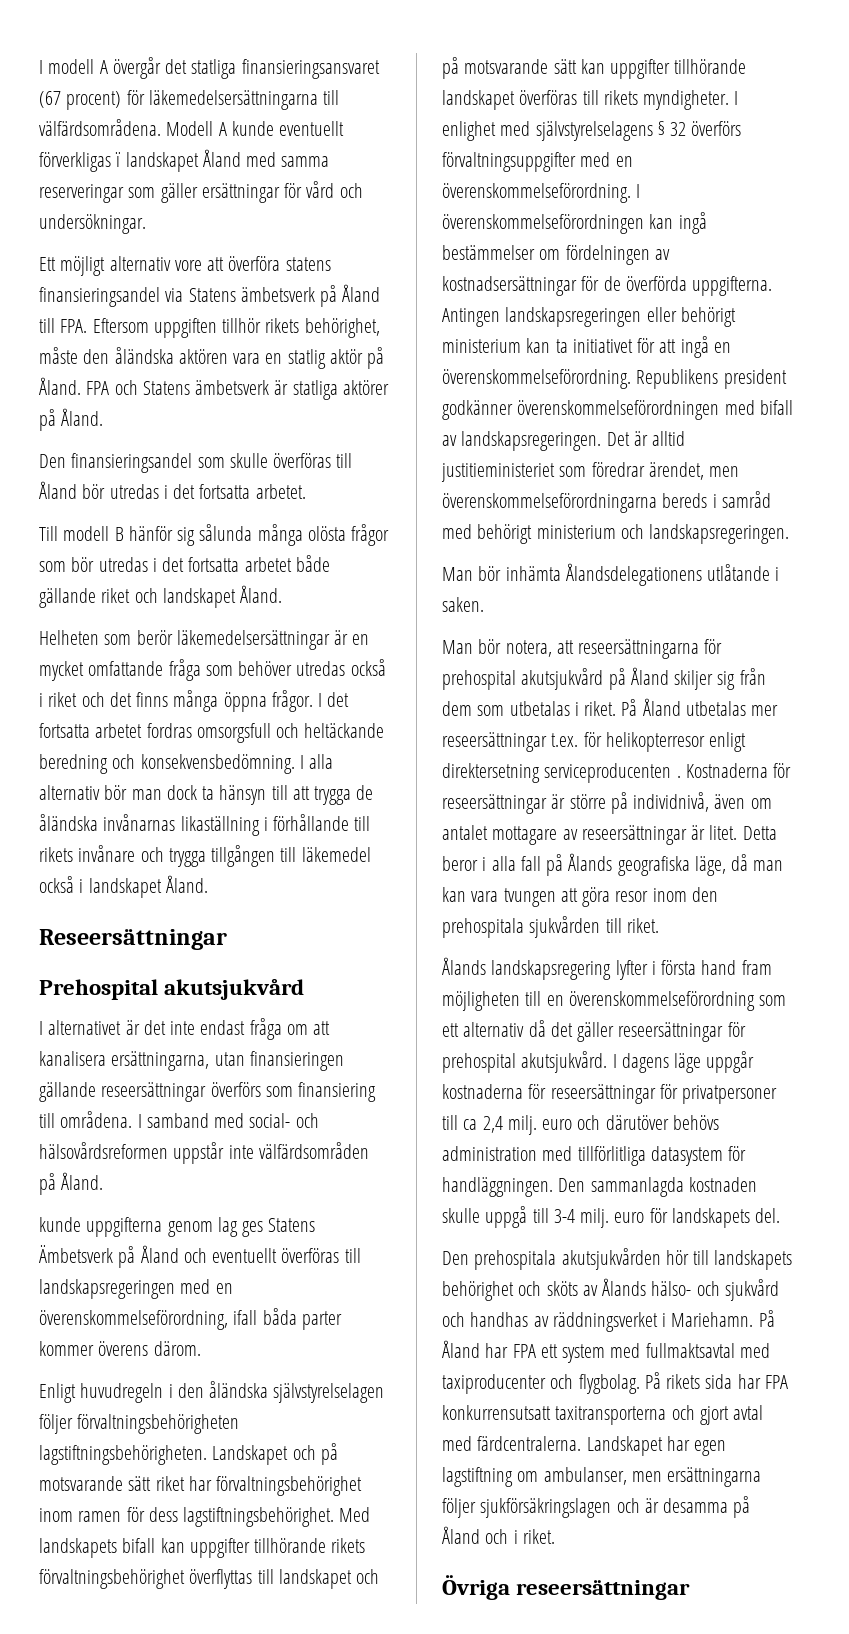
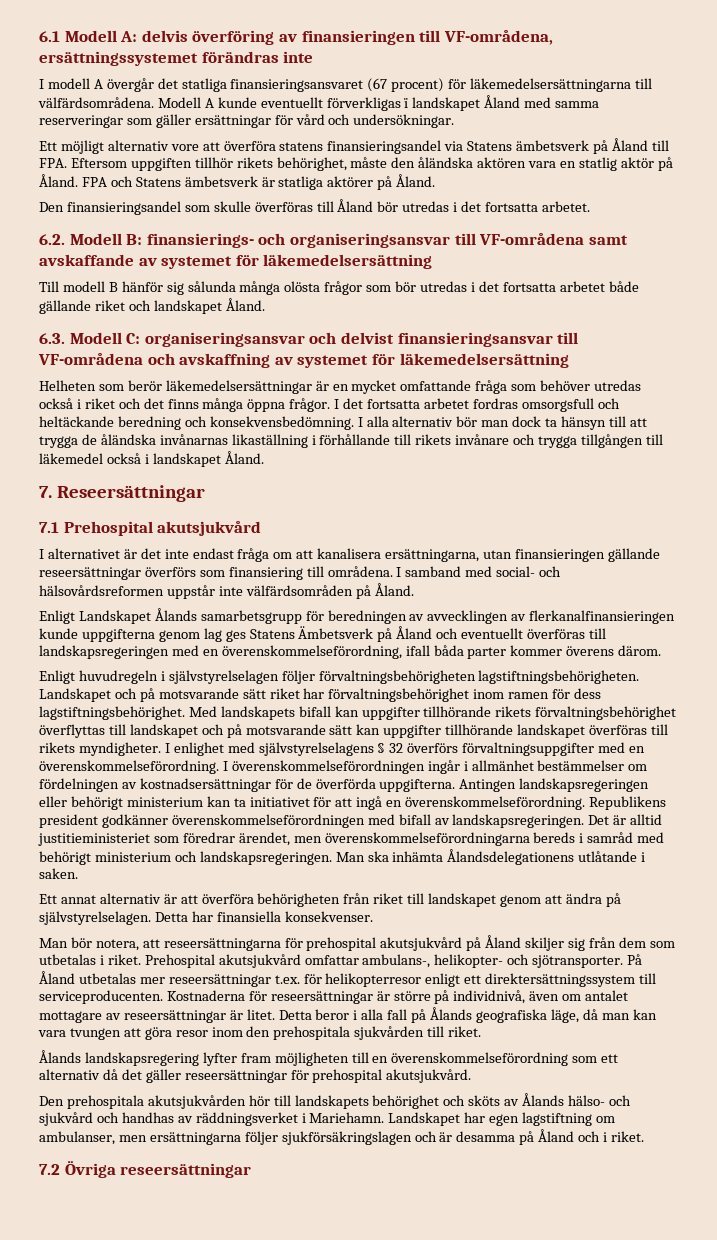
+ 6.1 Modell A: delvis överföring av finansieringen till VF-områdena, ersättningssystemet förändras inte
+ 6.2. Modell B: finansierings- och organiseringsansvar till VF-områdena samt avskaffande av systemet för läkemedelsersättning
+ 6.3. Modell C: organiseringsansvar och delvist finansieringsansvar till VF-områdena och avskaffning av systemet för läkemedelsersättning
- Reseersättningar
+ 7. Reseersättningar
- Prehospital akutsjukvård
+ 7.1 Prehospital akutsjukvård
- kunde uppgifterna genom lag ges Statens Ämbetsverk på Åland och eventuellt överföras till landskapsregeringen med en överenskommelseförordning, ifall båda parter kommer överens därom.
+ Enligt Landskapet Ålands samarbetsgrupp för beredningen av avvecklingen av flerkanalfinansieringen kunde uppgifterna genom lag ges Statens Ämbetsverk på Åland och eventuellt överföras till landskapsregeringen med en överenskommelseförordning, ifall båda parter kommer överens därom.
- Enligt huvudregeln i den åländska självstyrelselagen följer förvaltningsbehörigheten lagstiftningsbehörigheten.
+ Enligt huvudregeln i självstyrelselagen följer förvaltningsbehörigheten lagstiftningsbehörigheten.
- I överenskommelseförordningen kan ingå bestämmelser om fördelningen av kostnadsersättningar för de överförda uppgifterna.
+ I överenskommelseförordningen ingår i allmänhet bestämmelser om fördelningen av kostnadsersättningar för de överförda uppgifterna.
- Det är alltid justitieministeriet som föredrar ärendet, men överenskommelseförordningarna bereds i samråd med behörigt ministerium och landskapsregeringen.
- Man bör inhämta Ålandsdelegationens utlåtande i saken.
+ Det är alltid justitieministeriet som föredrar ärendet, men överenskommelseförordningarna bereds i samråd med behörigt ministerium och landskapsregeringen. Man ska inhämta Ålandsdelegationens utlåtande i saken.
+ Ett annat alternativ är att överföra behörigheten från riket till landskapet genom att ändra på självstyrelselagen. Detta har finansiella konsekvenser.
+ Prehospital akutsjukvård omfattar ambulans-, helikopter- och sjötransporter.
- På Åland utbetalas mer reseersättningar t.ex. för helikopterresor enligt direktersetning serviceproducenten .
+ På Åland utbetalas mer reseersättningar t.ex. för helikopterresor enligt ett direktersättningssystem till serviceproducenten.
- Ålands landskapsregering lyfter i första hand fram möjligheten till en överenskommelseförordning som ett alternativ då det gäller reseersättningar för prehospital akutsjukvård. I dagens läge uppgår kostnaderna för reseersättningar för privatpersoner till ca 2,4 milj. euro och därutöver behövs administration med tillförlitliga datasystem för handläggningen. Den sammanlagda kostnaden skulle uppgå till 3-4 milj. euro för landskapets del.
+ Ålands landskapsregering lyfter fram möjligheten till en överenskommelseförordning som ett alternativ då det gäller reseersättningar för prehospital akutsjukvård.
- På Åland har FPA ett system med fullmaktsavtal med taxiproducenter och flygbolag. På rikets sida har FPA konkurrensutsatt taxitransporterna och gjort avtal med färdcentralerna.
- Övriga reseersättningar
+ 7.2 Övriga reseersättningar

